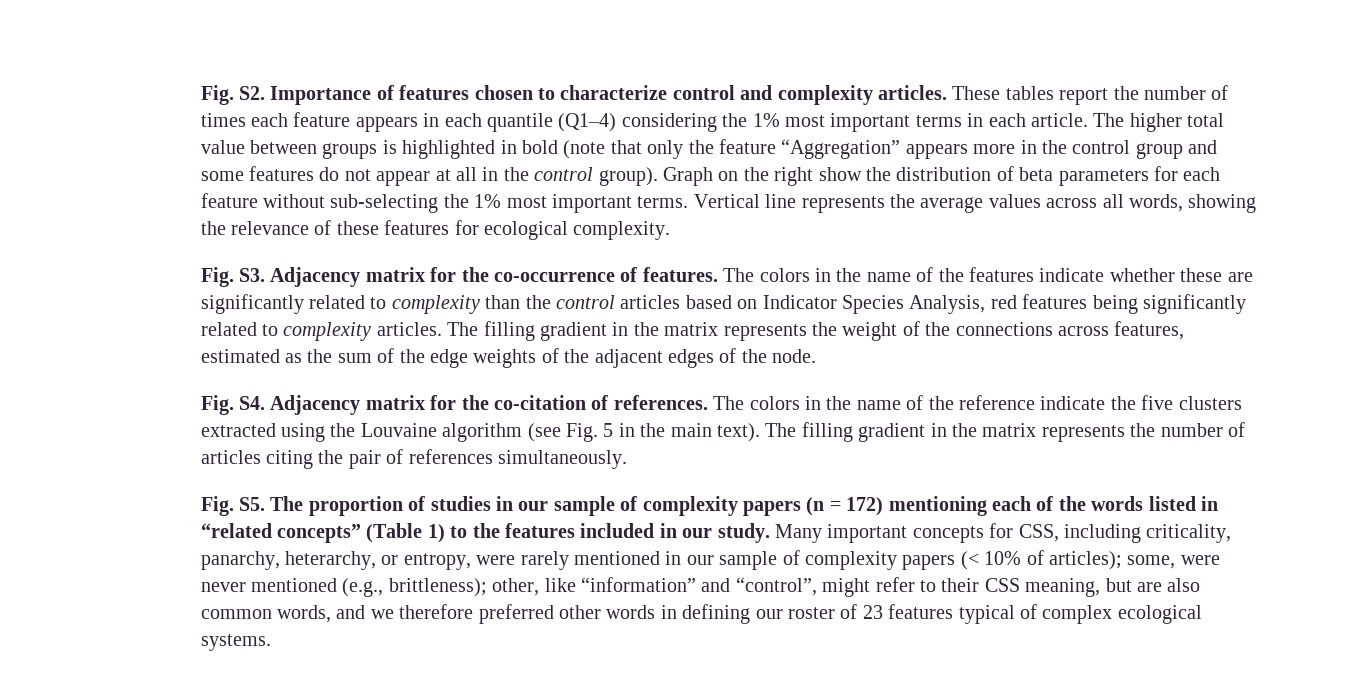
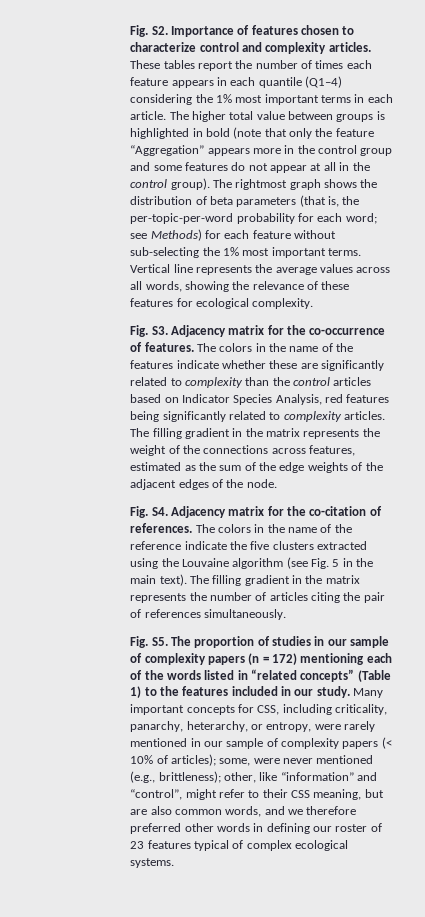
- Graph on the right show the distribution of beta parameters for each feature without sub-selecting the 1% most important terms.
+ The rightmost graph shows the distribution of beta parameters (that is, the per-topic-per-word probability for each word; see Methods) for each feature without sub-selecting the 1% most important terms.

